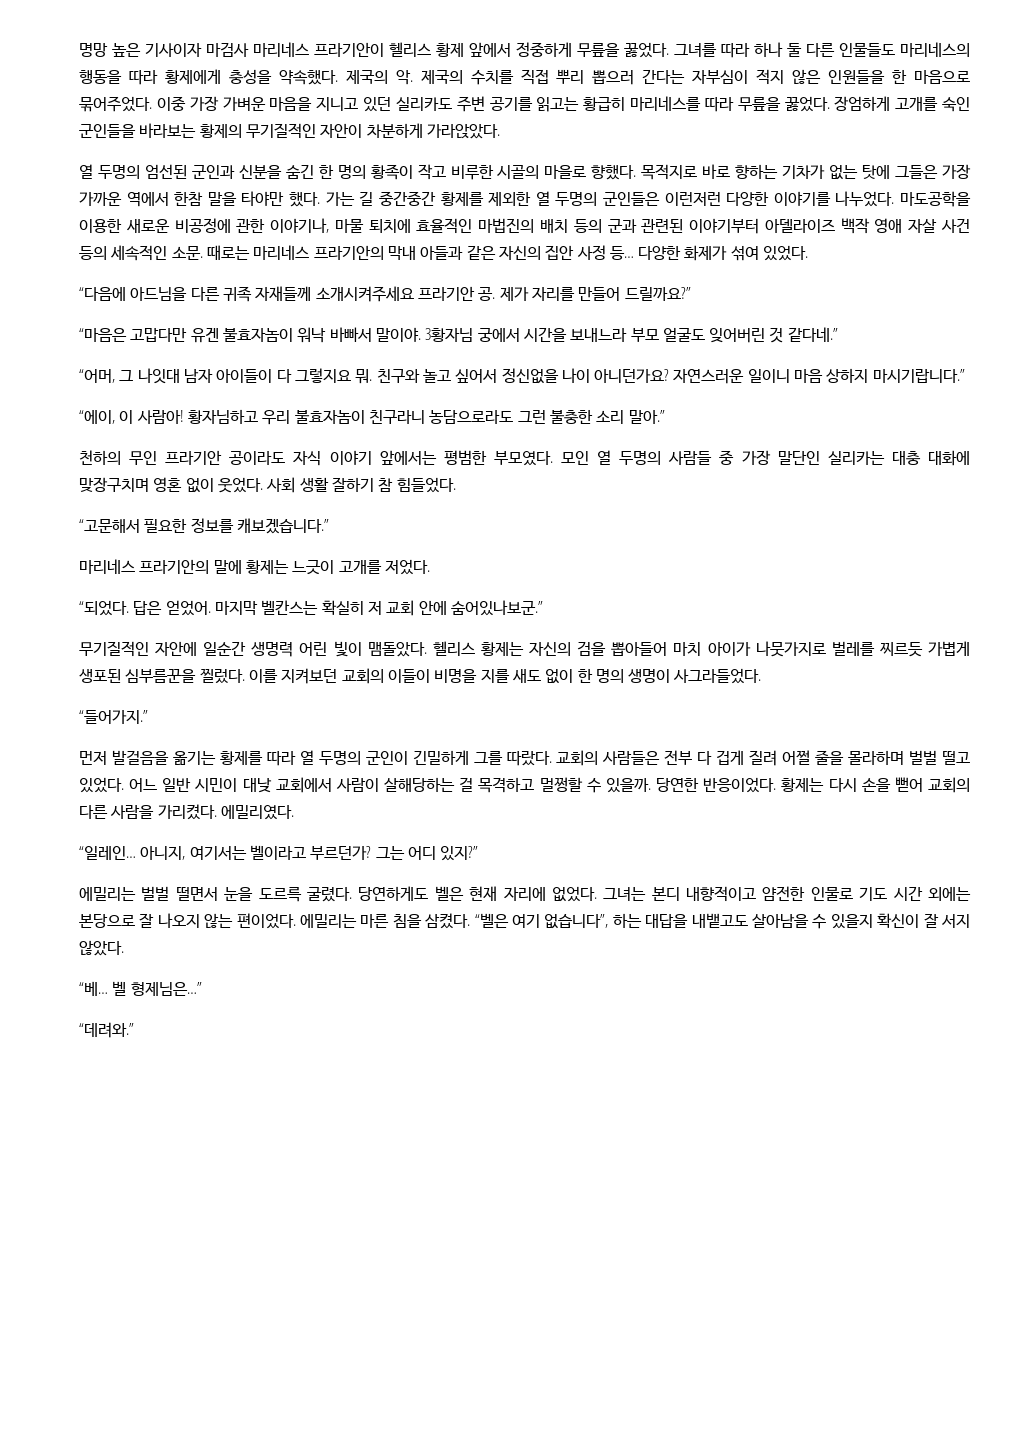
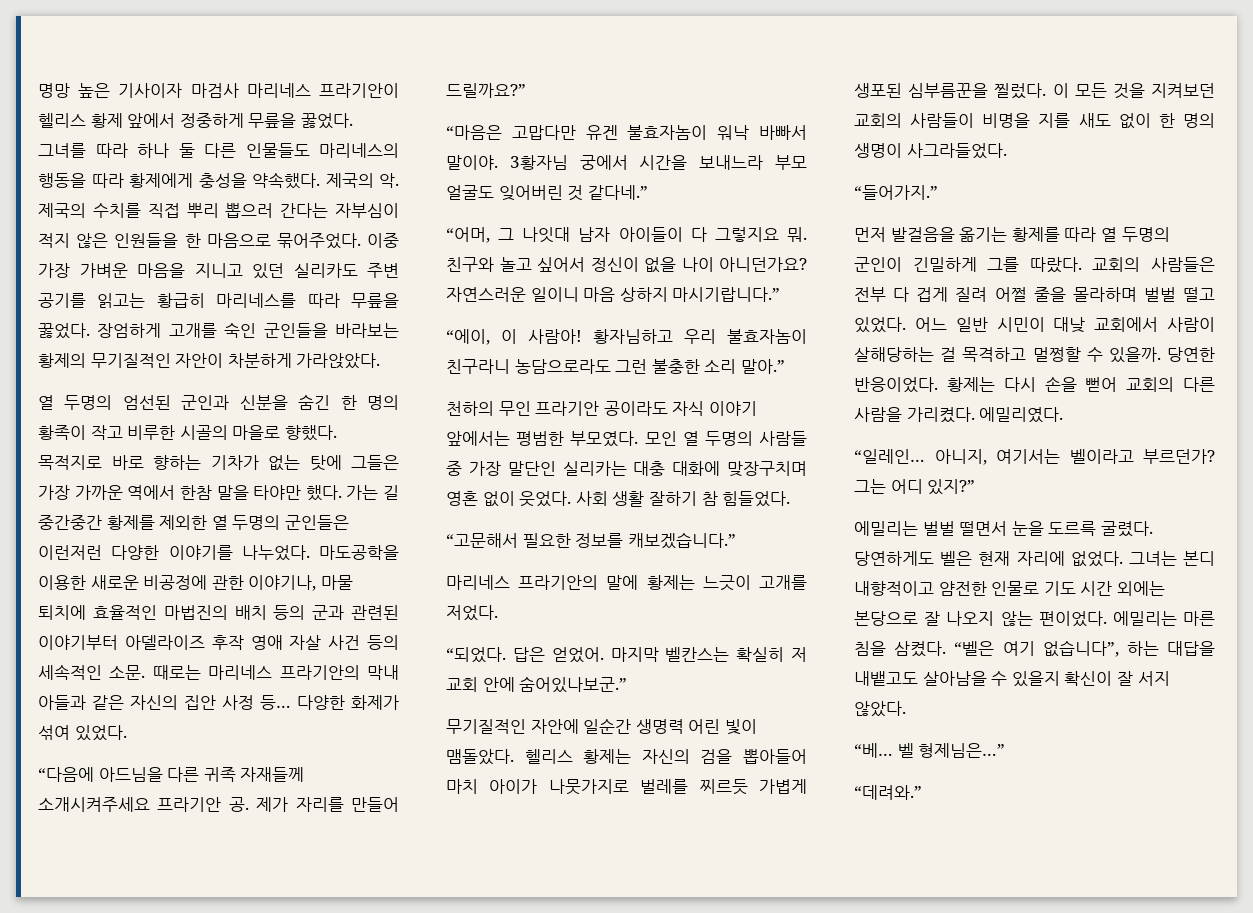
- 마도공학을 이용한 새로운 비공정에 관한 이야기나, 마물 퇴치에 효율적인 마법진의 배치 등의 군과 관련된 이야기부터 아델라이즈 백작 영애 자살 사건 등의 세속적인 소문.
+ 마도공학을 이용한 새로운 비공정에 관한 이야기나, 마물 퇴치에 효율적인 마법진의 배치 등의 군과 관련된 이야기부터 아델라이즈 후작 영애 자살 사건 등의 세속적인 소문.
- 친구와 놀고 싶어서 정신없을 나이 아니던가요?
+ 친구와 놀고 싶어서 정신이 없을 나이 아니던가요?
- 이를 지켜보던 교회의 이들이 비명을 지를 새도 없이 한 명의 생명이 사그라들었다.
+ 이 모든 것을 지켜보던 교회의 사람들이 비명을 지를 새도 없이 한 명의 생명이 사그라들었다.

